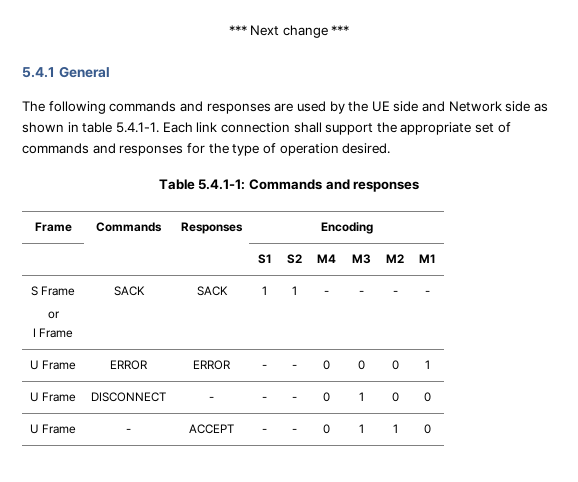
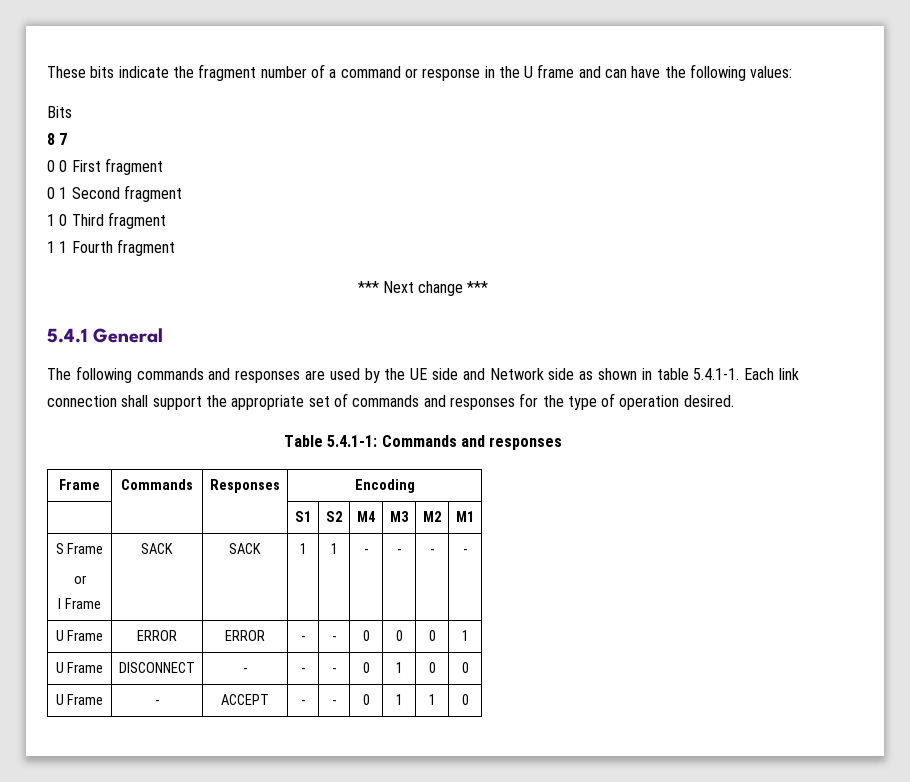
+ These bits indicate the fragment number of a command or response in the U frame and can have the following values:
+ Bits
+ 8 7
+ 0 0 First fragment
+ 0 1 Second fragment
+ 1 0 Third fragment
+ 1 1 Fourth fragment

